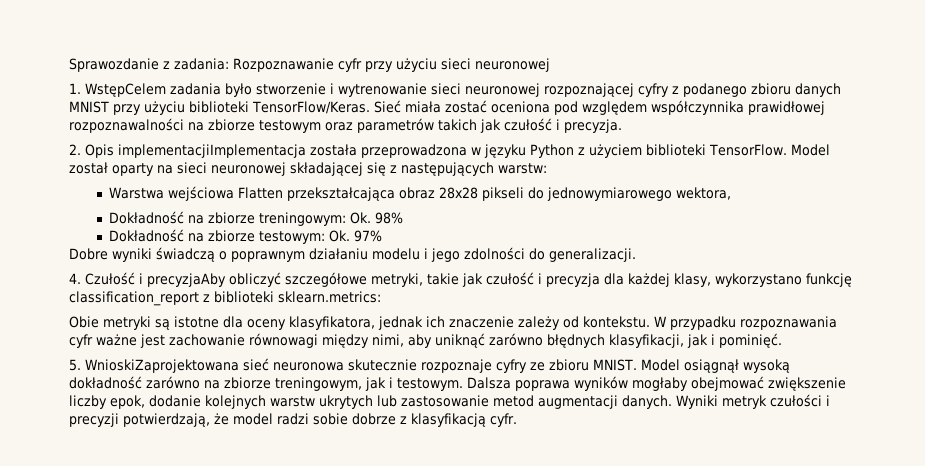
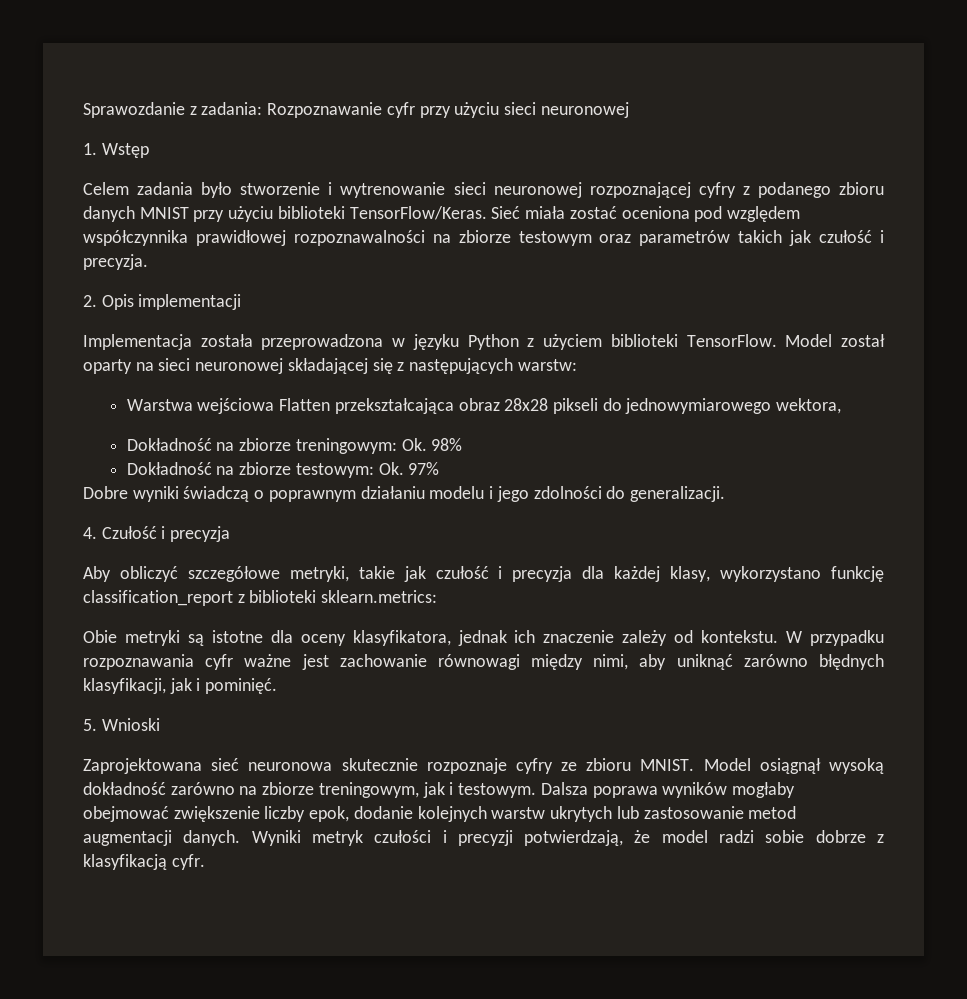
- 1. WstępCelem zadania było stworzenie i wytrenowanie sieci neuronowej rozpoznającej cyfry z podanego zbioru danych MNIST przy użyciu biblioteki TensorFlow/Keras.
+ 1. Wstęp
+ Celem zadania było stworzenie i wytrenowanie sieci neuronowej rozpoznającej cyfry z podanego zbioru danych MNIST przy użyciu biblioteki TensorFlow/Keras.
- 2. Opis implementacjiImplementacja została przeprowadzona w języku Python z użyciem biblioteki TensorFlow.
+ 2. Opis implementacji
+ Implementacja została przeprowadzona w języku Python z użyciem biblioteki TensorFlow.
- 4. Czułość i precyzjaAby obliczyć szczegółowe metryki, takie jak czułość i precyzja dla każdej klasy, wykorzystano funkcję classification_report z biblioteki sklearn.metrics:
+ 4. Czułość i precyzja
+ Aby obliczyć szczegółowe metryki, takie jak czułość i precyzja dla każdej klasy, wykorzystano funkcję classification_report z biblioteki sklearn.metrics:
- 5. WnioskiZaprojektowana sieć neuronowa skutecznie rozpoznaje cyfry ze zbioru MNIST.
+ 5. Wnioski
+ Zaprojektowana sieć neuronowa skutecznie rozpoznaje cyfry ze zbioru MNIST.

